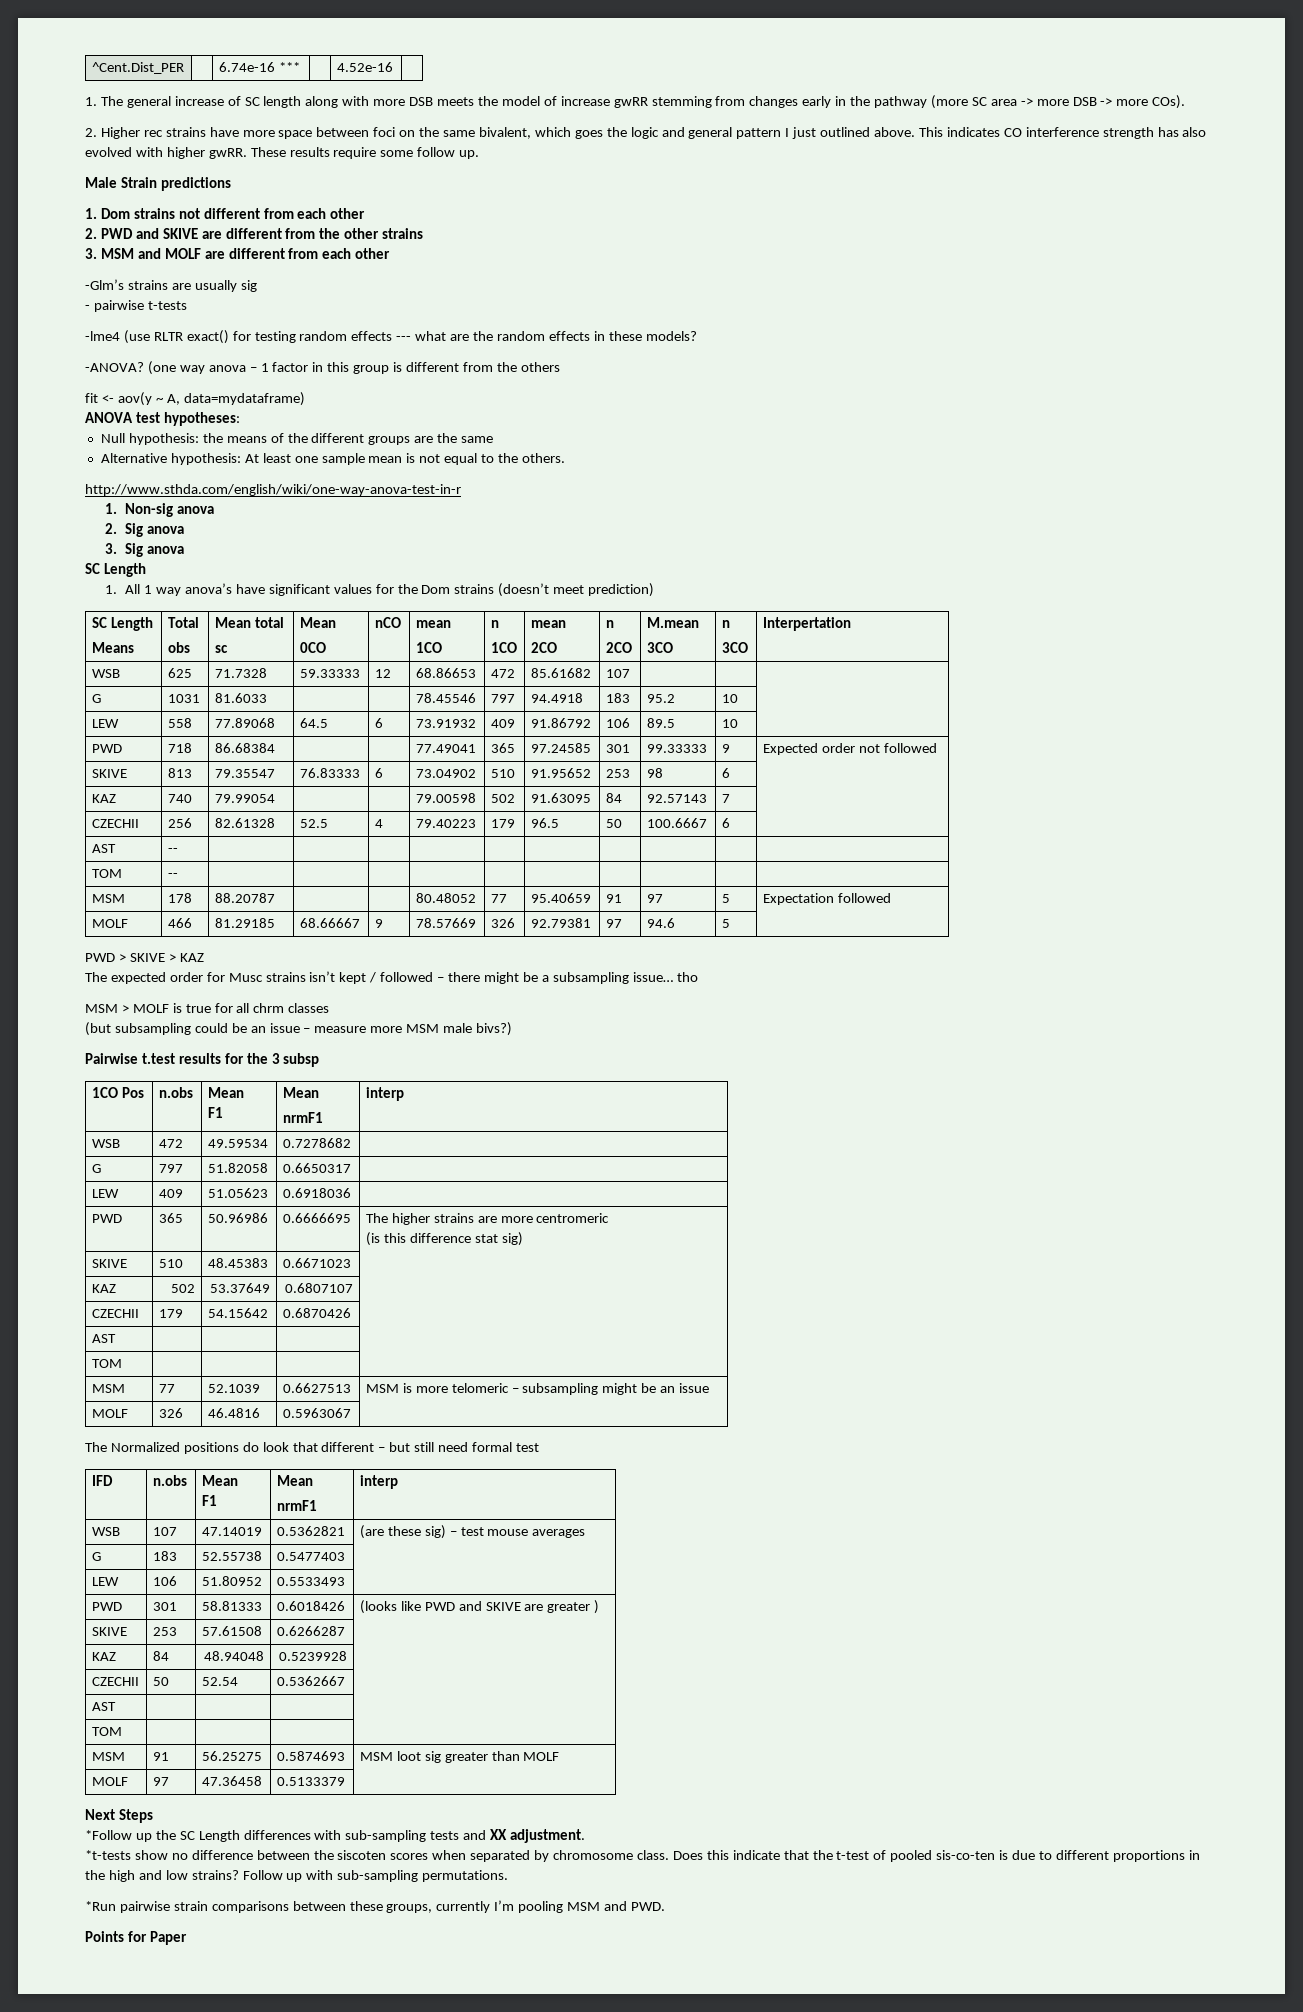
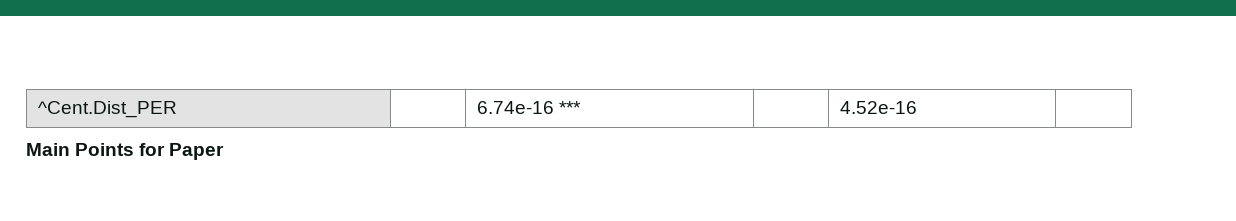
- 1. The general increase of SC length along with more DSB meets the model of increase gwRR stemming from changes early in the pathway (more SC area -> more DSB -> more COs).
- 2. Higher rec strains have more space between foci on the same bivalent, which goes the logic and general pattern I just outlined above. This indicates CO interference strength has also evolved with higher gwRR. These results require some follow up.
- Male Strain predictions
- 1. Dom strains not different from each other
- 2. PWD and SKIVE are different from the other strains
- 3. MSM and MOLF are different from each other
- -Glm’s strains are usually sig
- - pairwise t-tests
- -lme4 (use RLTR exact() for testing random effects --- what are the random effects in these models?
- -ANOVA? (one way anova – 1 factor in this group is different from the others
- fit <- aov(y ~ A, data=mydataframe)
- ANOVA test hypotheses:
- Null hypothesis: the means of the different groups are the same
- Alternative hypothesis: At least one sample mean is not equal to the others.
- http://www.sthda.com/english/wiki/one-way-anova-test-in-r
- 1. Non-sig anova
- 2. Sig anova
- 3. Sig anova
- SC Length
- 1. All 1 way anova’s have significant values for the Dom strains (doesn’t meet prediction)
- SC Length
- Means | Total
- obs | Mean total
- sc | Mean
- 0CO | nCO | mean
- 1CO | n
- 1CO | mean
- 2CO | n
- 2CO | M.mean
- 3CO | n
- 3CO | Interpertation
- WSB | 625 | 71.7328 | 59.33333 | 12 | 68.86653 | 472 | 85.61682 | 107 | | |
- G | 1031 | 81.6033 | | | 78.45546 | 797 | 94.4918 | 183 | 95.2 | 10 |
- LEW | 558 | 77.89068 | 64.5 | 6 | 73.91932 | 409 | 91.86792 | 106 | 89.5 | 10 |
- PWD | 718 | 86.68384 | | | 77.49041 | 365 | 97.24585 | 301 | 99.33333 | 9 | Expected order not followed
- SKIVE | 813 | 79.35547 | 76.83333 | 6 | 73.04902 | 510 | 91.95652 | 253 | 98 | 6 |
- KAZ | 740 | 79.99054 | | | 79.00598 | 502 | 91.63095 | 84 | 92.57143 | 7 |
- CZECHII | 256 | 82.61328 | 52.5 | 4 | 79.40223 | 179 | 96.5 | 50 | 100.6667 | 6 |
- AST | -- | | | | | | | | | |
- TOM | -- | | | | | | | | | |
- MSM | 178 | 88.20787 | | | 80.48052 | 77 | 95.40659 | 91 | 97 | 5 | Expectation followed
- MOLF | 466 | 81.29185 | 68.66667 | 9 | 78.57669 | 326 | 92.79381 | 97 | 94.6 | 5 |
- PWD > SKIVE > KAZ
- The expected order for Musc strains isn’t kept / followed – there might be a subsampling issue… tho
- MSM > MOLF is true for all chrm classes
- (but subsampling could be an issue – measure more MSM male bivs?)
- Pairwise t.test results for the 3 subsp
- 1CO Pos | n.obs | Mean
- F1 | Mean
- nrmF1 | interp
- WSB | 472 | 49.59534 | 0.7278682 |
- G | 797 | 51.82058 | 0.6650317 |
- LEW | 409 | 51.05623 | 0.6918036 |
- PWD | 365 | 50.96986 | 0.6666695 | The higher strains are more centromeric
- (is this difference stat sig)
- SKIVE | 510 | 48.45383 | 0.6671023 |
- KAZ | 502 | 53.37649 | 0.6807107 |
- CZECHII | 179 | 54.15642 | 0.6870426 |
- AST | | | |
- TOM | | | |
- MSM | 77 | 52.1039 | 0.6627513 | MSM is more telomeric – subsampling might be an issue
- MOLF | 326 | 46.4816 | 0.5963067 |
- The Normalized positions do look that different – but still need formal test
- IFD | n.obs | Mean
- F1 | Mean
- nrmF1 | interp
- WSB | 107 | 47.14019 | 0.5362821 | (are these sig) – test mouse averages
- G | 183 | 52.55738 | 0.5477403 |
- LEW | 106 | 51.80952 | 0.5533493 |
- PWD | 301 | 58.81333 | 0.6018426 | (looks like PWD and SKIVE are greater )
- SKIVE | 253 | 57.61508 | 0.6266287 |
- KAZ | 84 | 48.94048 | 0.5239928 |
- CZECHII | 50 | 52.54 | 0.5362667 |
- AST | | | |
- TOM | | | |
- MSM | 91 | 56.25275 | 0.5874693 | MSM loot sig greater than MOLF
- MOLF | 97 | 47.36458 | 0.5133379 |
- Next Steps
- *Follow up the SC Length differences with sub-sampling tests and XX adjustment.
- *t-tests show no difference between the siscoten scores when separated by chromosome class. Does this indicate that the t-test of pooled sis-co-ten is due to different proportions in the high and low strains? Follow up with sub-sampling permutations.
- *Run pairwise strain comparisons between these groups, currently I’m pooling MSM and PWD.
- Points for Paper
+ Main Points for Paper

